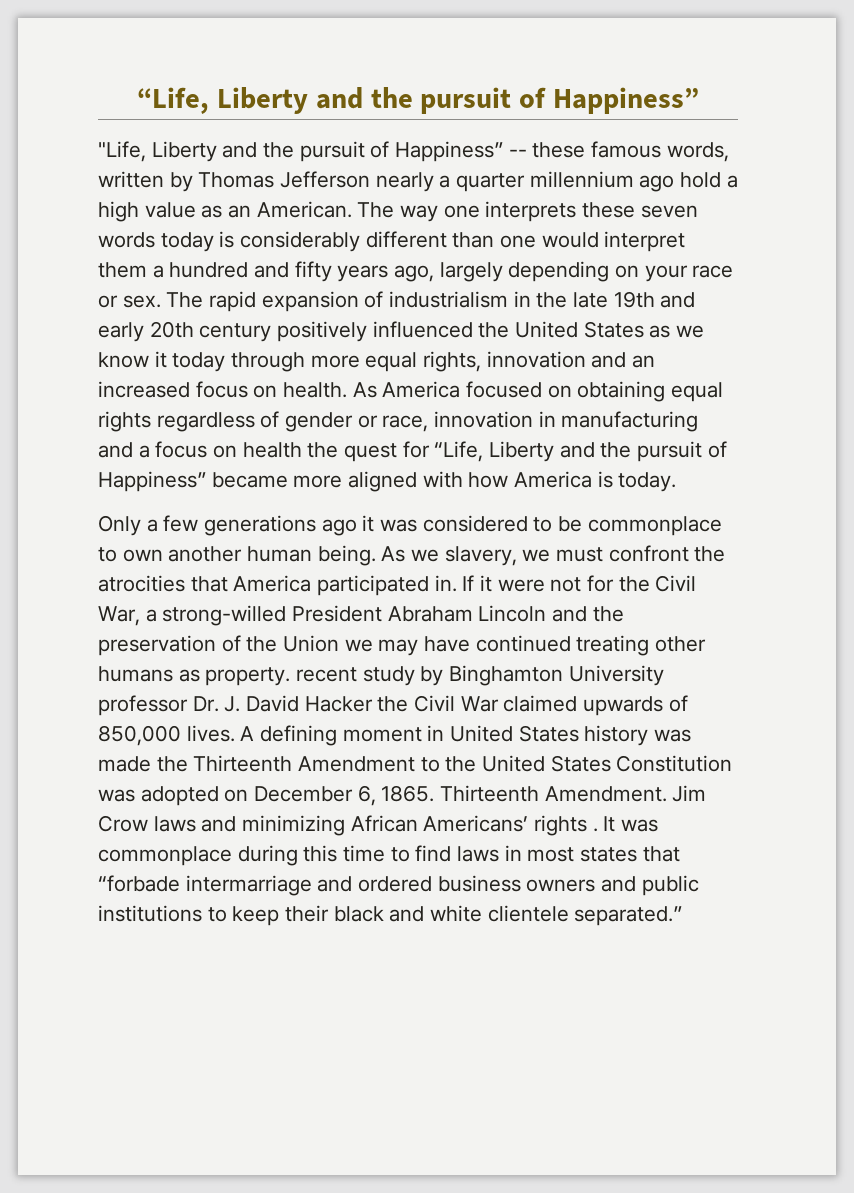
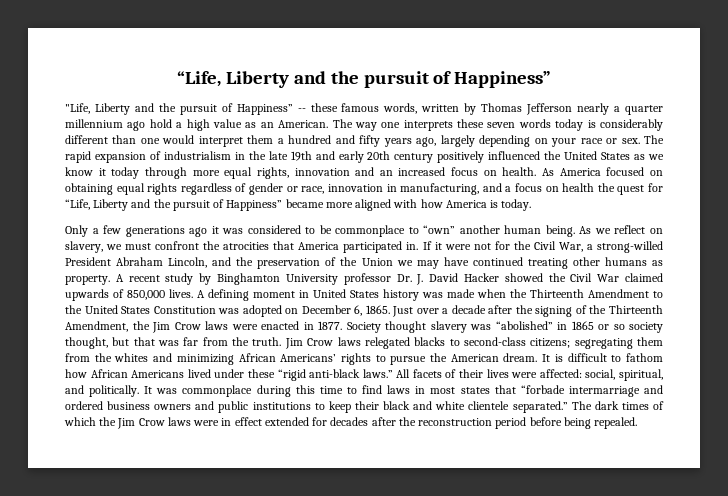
- As America focused on obtaining equal rights regardless of gender or race, innovation in manufacturing and a focus on health the quest for “Life, Liberty and the pursuit of Happiness” became more aligned with how America is today.
+ As America focused on obtaining equal rights regardless of gender or race, innovation in manufacturing, and a focus on health the quest for “Life, Liberty and the pursuit of Happiness” became more aligned with how America is today.
- Only a few generations ago it was considered to be commonplace to own another human being.
+ Only a few generations ago it was considered to be commonplace to “own” another human being.
- As we slavery, we must confront the atrocities that America participated in.
+ As we reflect on slavery, we must confront the atrocities that America participated in.
- If it were not for the Civil War, a strong-willed President Abraham Lincoln and the preservation of the Union we may have continued treating other humans as property. recent study by Binghamton University professor Dr. J. David Hacker the Civil War claimed upwards of 850,000 lives.
+ If it were not for the Civil War, a strong-willed President Abraham Lincoln, and the preservation of the Union we may have continued treating other humans as property. A recent study by Binghamton University professor Dr. J. David Hacker showed the Civil War claimed upwards of 850,000 lives.
- A defining moment in United States history was made the Thirteenth Amendment to the United States Constitution was adopted on December 6, 1865.
+ A defining moment in United States history was made when the Thirteenth Amendment to the United States Constitution was adopted on December 6, 1865.
- Thirteenth Amendment. Jim Crow laws and minimizing African Americans’ rights .
+ Just over a decade after the signing of the Thirteenth Amendment, the Jim Crow laws were enacted in 1877. Society thought slavery was “abolished” in 1865 or so society thought, but that was far from the truth. Jim Crow laws relegated blacks to second-class citizens; segregating them from the whites and minimizing African Americans’ rights to pursue the American dream. It is difficult to fathom how African Americans lived under these “rigid anti-black laws.” All facets of their lives were affected: social, spiritual, and politically.
+ The dark times of which the Jim Crow laws were in effect extended for decades after the reconstruction period before being repealed.

